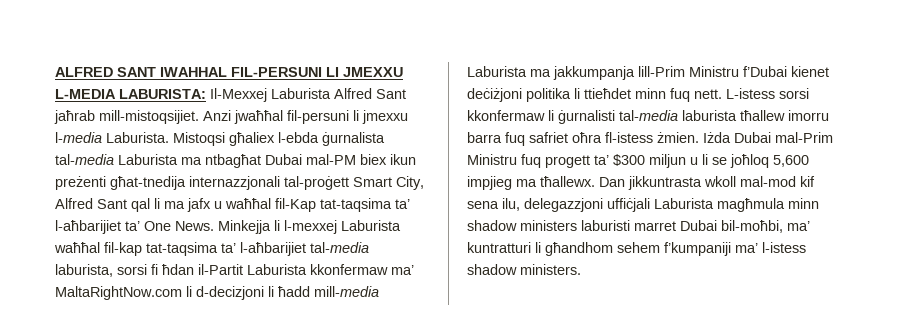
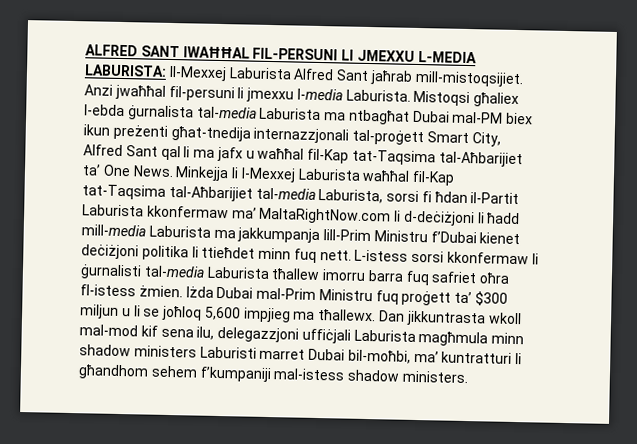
- ALFRED SANT IWAHHAL FIL-PERSUNI LI JMEXXU L-MEDIA LABURISTA: Il-Mexxej Laburista Alfred Sant jaħrab mill-mistoqsijiet.
+ ALFRED SANT IWAĦĦAL FIL-PERSUNI LI JMEXXU L-MEDIA LABURISTA: Il-Mexxej Laburista Alfred Sant jaħrab mill-mistoqsijiet.
- Mistoqsi għaliex l-ebda ġurnalista tal-media Laburista ma ntbagħat Dubai mal-PM biex ikun preżenti għat-tnedija internazzjonali tal-proġett Smart City, Alfred Sant qal li ma jafx u waħħal fil-Kap tat-taqsima ta’ l-aħbarijiet ta’ One News.
+ Mistoqsi għaliex l-ebda ġurnalista tal-media Laburista ma ntbagħat Dubai mal-PM biex ikun preżenti għat-tnedija internazzjonali tal-proġett Smart City, Alfred Sant qal li ma jafx u waħħal fil-Kap tat-Taqsima tal-Aħbarijiet ta’ One News.
- Minkejja li l-mexxej Laburista waħħal fil-kap tat-taqsima ta’ l-aħbarijiet tal-media laburista, sorsi fi ħdan il-Partit Laburista kkonfermaw ma’ MaltaRightNow.com li d-decizjoni li ħadd mill-media Laburista ma jakkumpanja lill-Prim Ministru f’Dubai kienet deċiżjoni politika li ttieħdet minn fuq nett.
+ Minkejja li l-Mexxej Laburista waħħal fil-Kap tat-Taqsima tal-Aħbarijiet tal-media Laburista, sorsi fi ħdan il-Partit Laburista kkonfermaw ma’ MaltaRightNow.com li d-deċiżjoni li ħadd mill-media Laburista ma jakkumpanja lill-Prim Ministru f’Dubai kienet deċiżjoni politika li ttieħdet minn fuq nett.
- L-istess sorsi kkonfermaw li ġurnalisti tal-media laburista tħallew imorru barra fuq safriet oħra fl-istess żmien.
+ L-istess sorsi kkonfermaw li ġurnalisti tal-media Laburista tħallew imorru barra fuq safriet oħra fl-istess żmien.
- Iżda Dubai mal-Prim Ministru fuq progett ta’ $300 miljun u li se joħloq 5,600 impjieg ma tħallewx.
+ Iżda Dubai mal-Prim Ministru fuq proġett ta’ $300 miljun u li se joħloq 5,600 impjieg ma tħallewx.
- Dan jikkuntrasta wkoll mal-mod kif sena ilu, delegazzjoni uffiċjali Laburista magħmula minn shadow ministers laburisti marret Dubai bil-moħbi, ma’ kuntratturi li għandhom sehem f’kumpaniji ma’ l-istess shadow ministers.
+ Dan jikkuntrasta wkoll mal-mod kif sena ilu, delegazzjoni uffiċjali Laburista magħmula minn shadow ministers Laburisti marret Dubai bil-moħbi, ma’ kuntratturi li għandhom sehem f’kumpaniji mal-istess shadow ministers.

